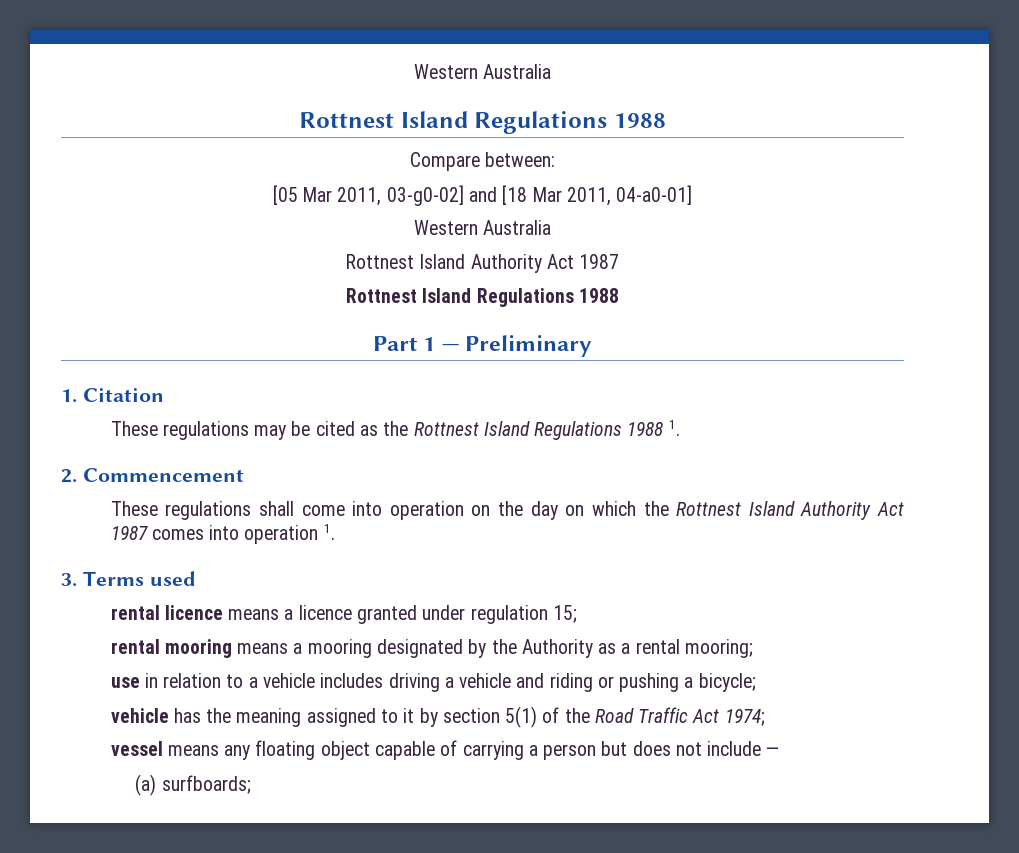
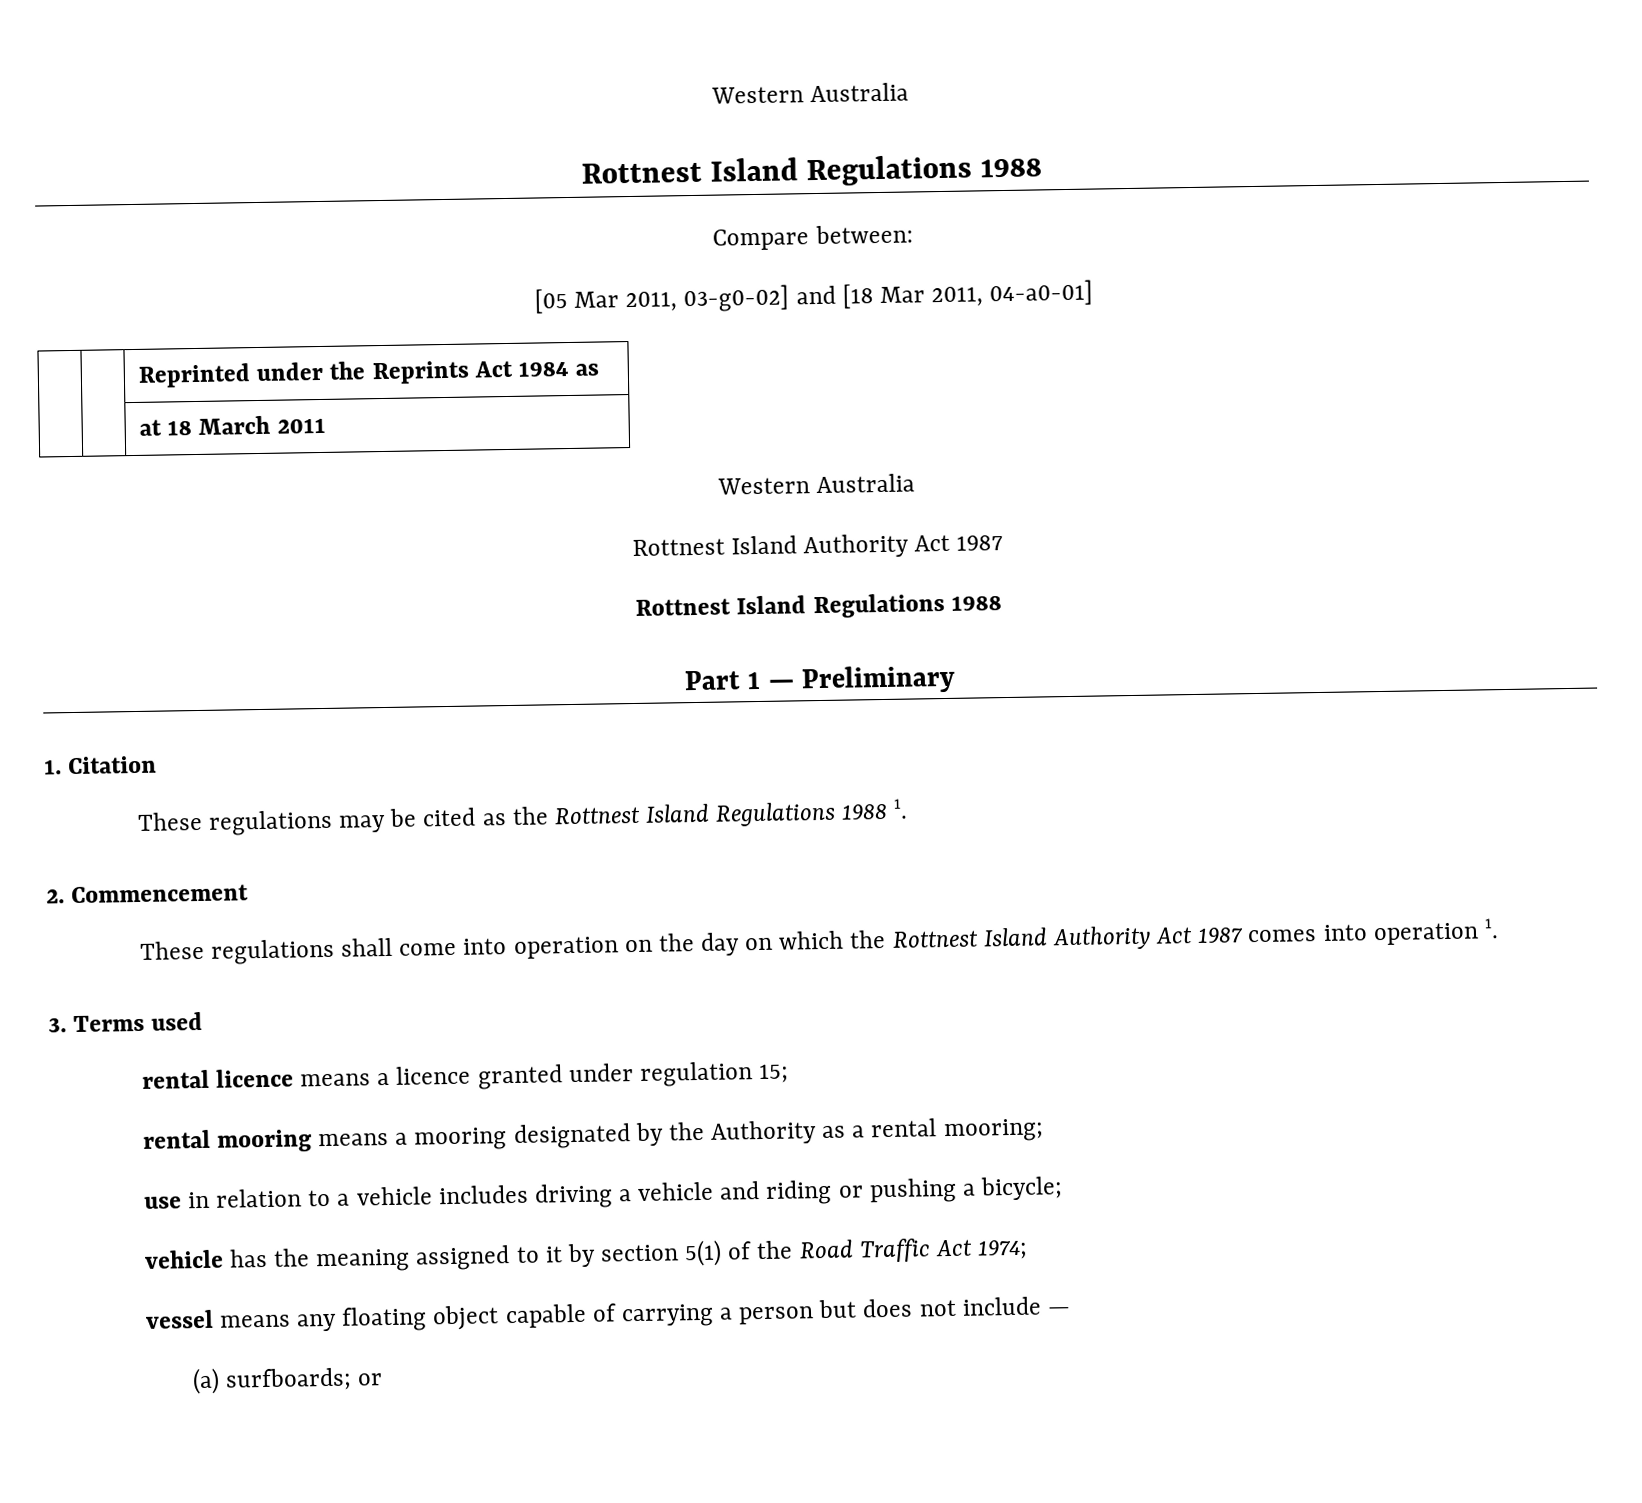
+ | | Reprinted under the Reprints Act 1984 as
+ | | at 18 March 2011
- (a) surfboards;
+ (a) surfboards; or

